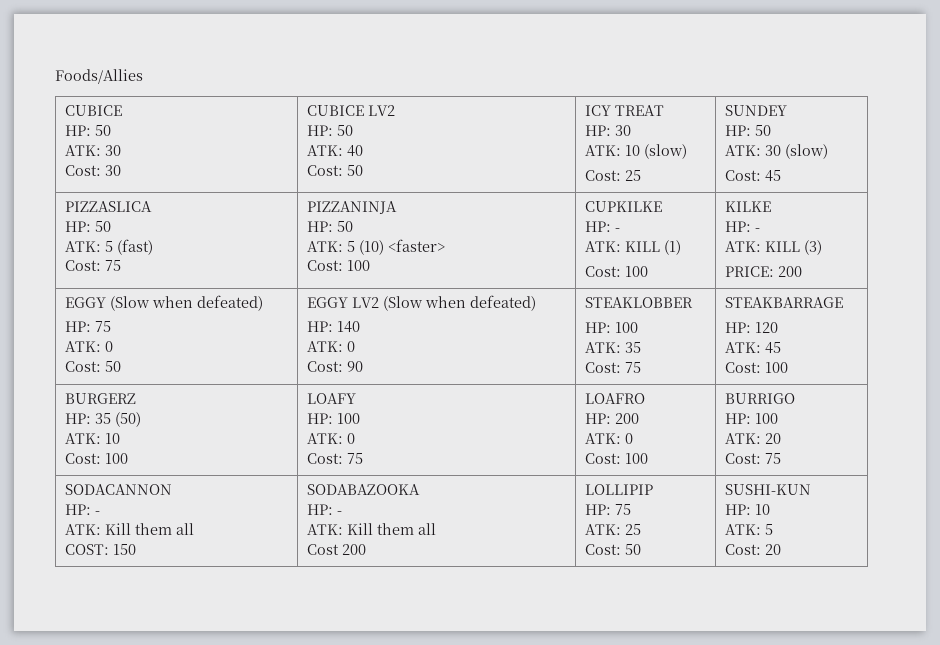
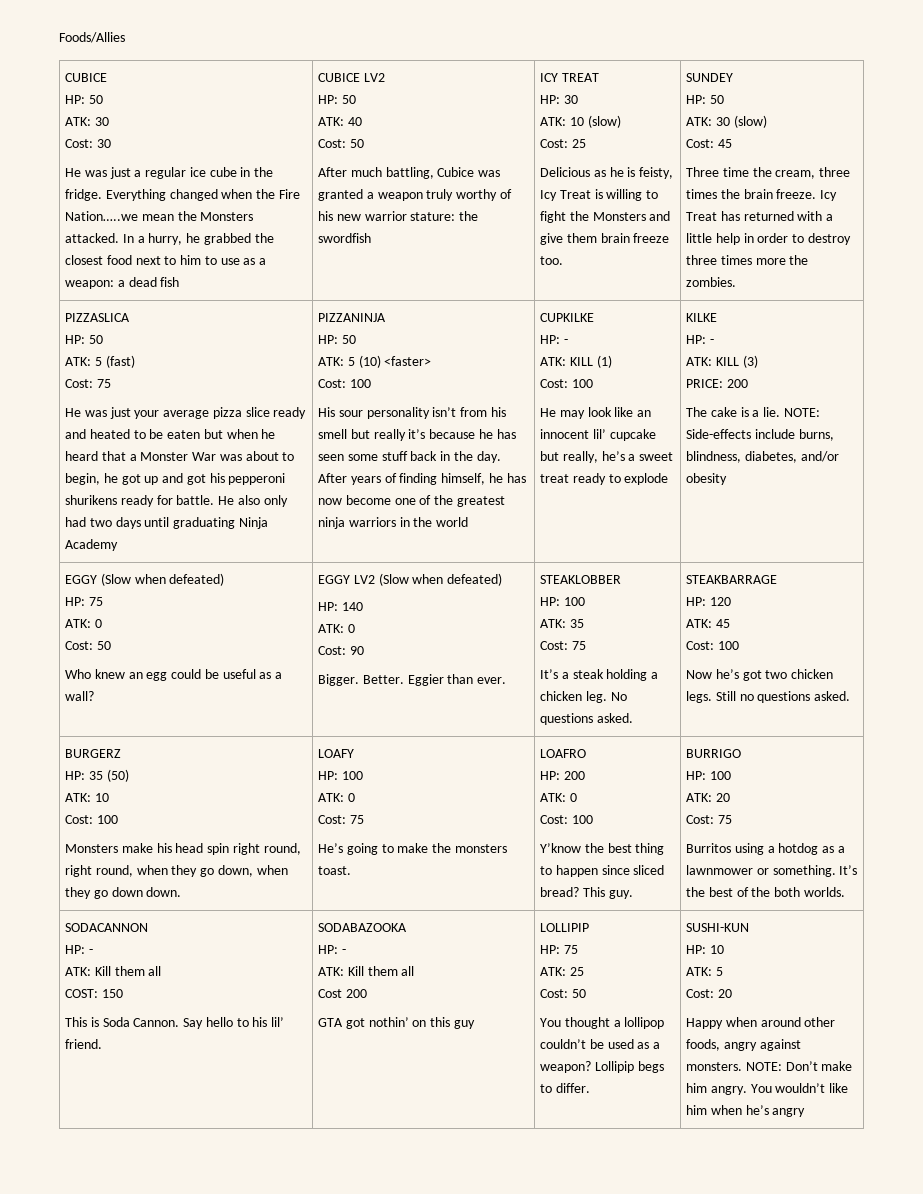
+ He was just a regular ice cube in the fridge. Everything changed when the Fire Nation…..we mean the Monsters attacked. In a hurry, he grabbed the closest food next to him to use as a weapon: a dead fish
+ After much battling, Cubice was granted a weapon truly worthy of his new warrior stature: the swordfish
+ Delicious as he is feisty, Icy Treat is willing to fight the Monsters and give them brain freeze too.
+ Three time the cream, three times the brain freeze. Icy Treat has returned with a little help in order to destroy three times more the zombies.
+ He was just your average pizza slice ready and heated to be eaten but when he heard that a Monster War was about to begin, he got up and got his pepperoni shurikens ready for battle. He also only had two days until graduating Ninja Academy
+ His sour personality isn’t from his smell but really it’s because he has seen some stuff back in the day. After years of finding himself, he has now become one of the greatest ninja warriors in the world
+ He may look like an innocent lil’ cupcake but really, he’s a sweet treat ready to explode
+ The cake is a lie. NOTE: Side-effects include burns, blindness, diabetes, and/or obesity
+ Who knew an egg could be useful as a wall?
+ Bigger. Better. Eggier than ever.
+ It’s a steak holding a chicken leg. No questions asked.
+ Now he’s got two chicken legs. Still no questions asked.
+ Monsters make his head spin right round, right round, when they go down, when they go down down.
+ He’s going to make the monsters toast.
+ Y’know the best thing to happen since sliced bread? This guy.
+ Burritos using a hotdog as a lawnmower or something. It’s the best of the both worlds.
+ This is Soda Cannon. Say hello to his lil’ friend.
+ GTA got nothin’ on this guy
+ You thought a lollipop couldn’t be used as a weapon? Lollipip begs to differ.
+ Happy when around other foods, angry against monsters. NOTE: Don’t make him angry. You wouldn’t like him when he’s angry

